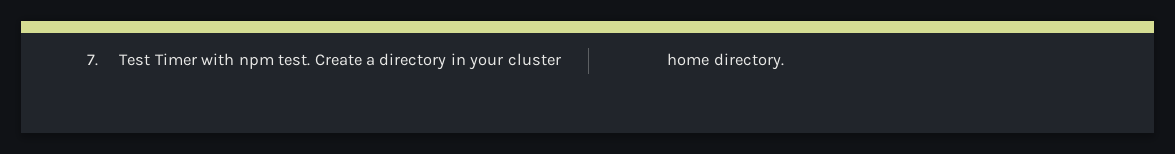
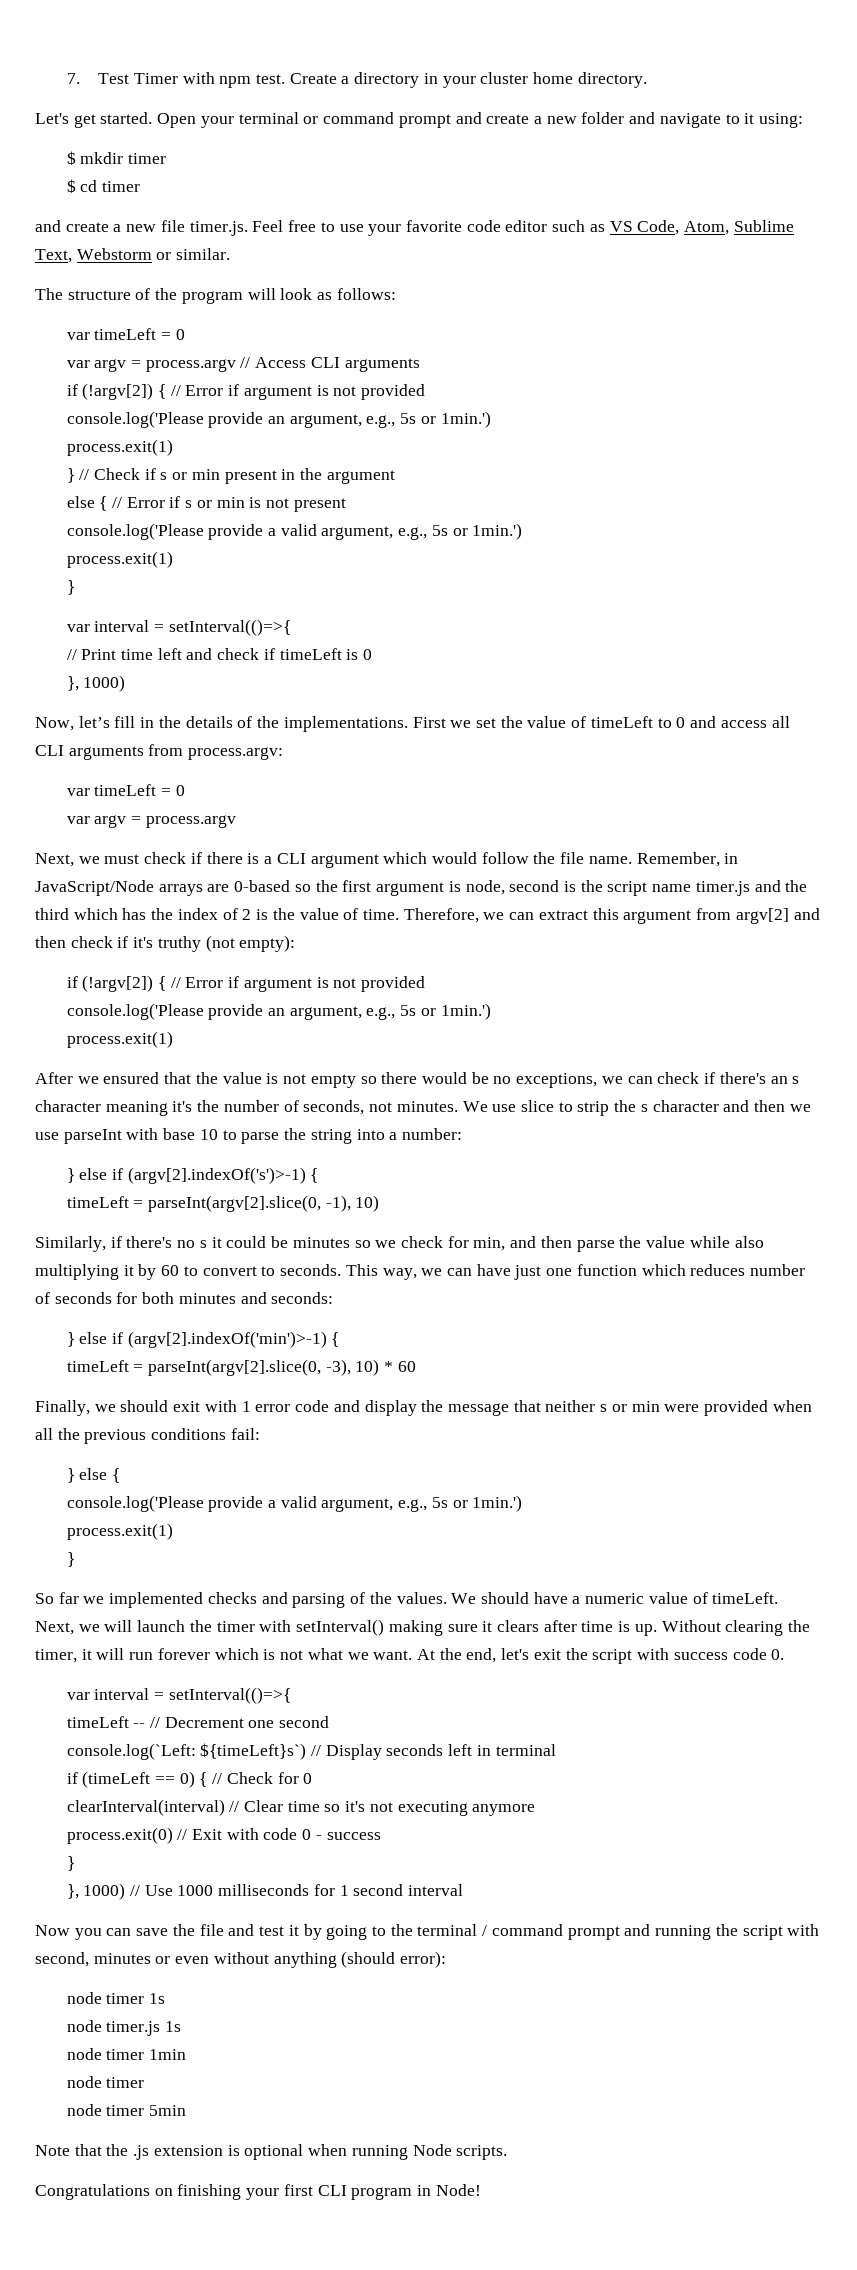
+ Let's get started. Open your terminal or command prompt and create a new folder and navigate to it using:
+ $ mkdir timer
+ $ cd timer
+ and create a new file timer.js. Feel free to use your favorite code editor such as VS Code, Atom, Sublime Text, Webstorm or similar.
+ The structure of the program will look as follows:
+ var timeLeft = 0
+ var argv = process.argv // Access CLI arguments
+ if (!argv[2]) { // Error if argument is not provided
+ console.log('Please provide an argument, e.g., 5s or 1min.')
+ process.exit(1)
+ } // Check if s or min present in the argument
+ else { // Error if s or min is not present
+ console.log('Please provide a valid argument, e.g., 5s or 1min.')
+ process.exit(1)
+ }
+ var interval = setInterval(()=>{
+ // Print time left and check if timeLeft is 0
+ }, 1000)
+ Now, let’s fill in the details of the implementations. First we set the value of timeLeft to 0 and access all CLI arguments from process.argv:
+ var timeLeft = 0
+ var argv = process.argv
+ Next, we must check if there is a CLI argument which would follow the file name. Remember, in JavaScript/Node arrays are 0-based so the first argument is node, second is the script name timer.js and the third which has the index of 2 is the value of time. Therefore, we can extract this argument from argv[2] and then check if it's truthy (not empty):
+ if (!argv[2]) { // Error if argument is not provided
+ console.log('Please provide an argument, e.g., 5s or 1min.')
+ process.exit(1)
+ After we ensured that the value is not empty so there would be no exceptions, we can check if there's an s character meaning it's the number of seconds, not minutes. We use slice to strip the s character and then we use parseInt with base 10 to parse the string into a number:
+ } else if (argv[2].indexOf('s')>-1) {
+ timeLeft = parseInt(argv[2].slice(0, -1), 10)
+ Similarly, if there's no s it could be minutes so we check for min, and then parse the value while also multiplying it by 60 to convert to seconds. This way, we can have just one function which reduces number of seconds for both minutes and seconds:
+ } else if (argv[2].indexOf('min')>-1) {
+ timeLeft = parseInt(argv[2].slice(0, -3), 10) * 60
+ Finally, we should exit with 1 error code and display the message that neither s or min were provided when all the previous conditions fail:
+ } else {
+ console.log('Please provide a valid argument, e.g., 5s or 1min.')
+ process.exit(1)
+ }
+ So far we implemented checks and parsing of the values. We should have a numeric value of timeLeft. Next, we will launch the timer with setInterval() making sure it clears after time is up. Without clearing the timer, it will run forever which is not what we want. At the end, let's exit the script with success code 0.
+ var interval = setInterval(()=>{
+ timeLeft -- // Decrement one second
+ console.log(`Left: ${timeLeft}s`) // Display seconds left in terminal
+ if (timeLeft == 0) { // Check for 0
+ clearInterval(interval) // Clear time so it's not executing anymore
+ process.exit(0) // Exit with code 0 - success
+ }
+ }, 1000) // Use 1000 milliseconds for 1 second interval
+ Now you can save the file and test it by going to the terminal / command prompt and running the script with second, minutes or even without anything (should error):
+ node timer 1s
+ node timer.js 1s
+ node timer 1min
+ node timer
+ node timer 5min
+ Note that the .js extension is optional when running Node scripts.
+ Congratulations on finishing your first CLI program in Node!

